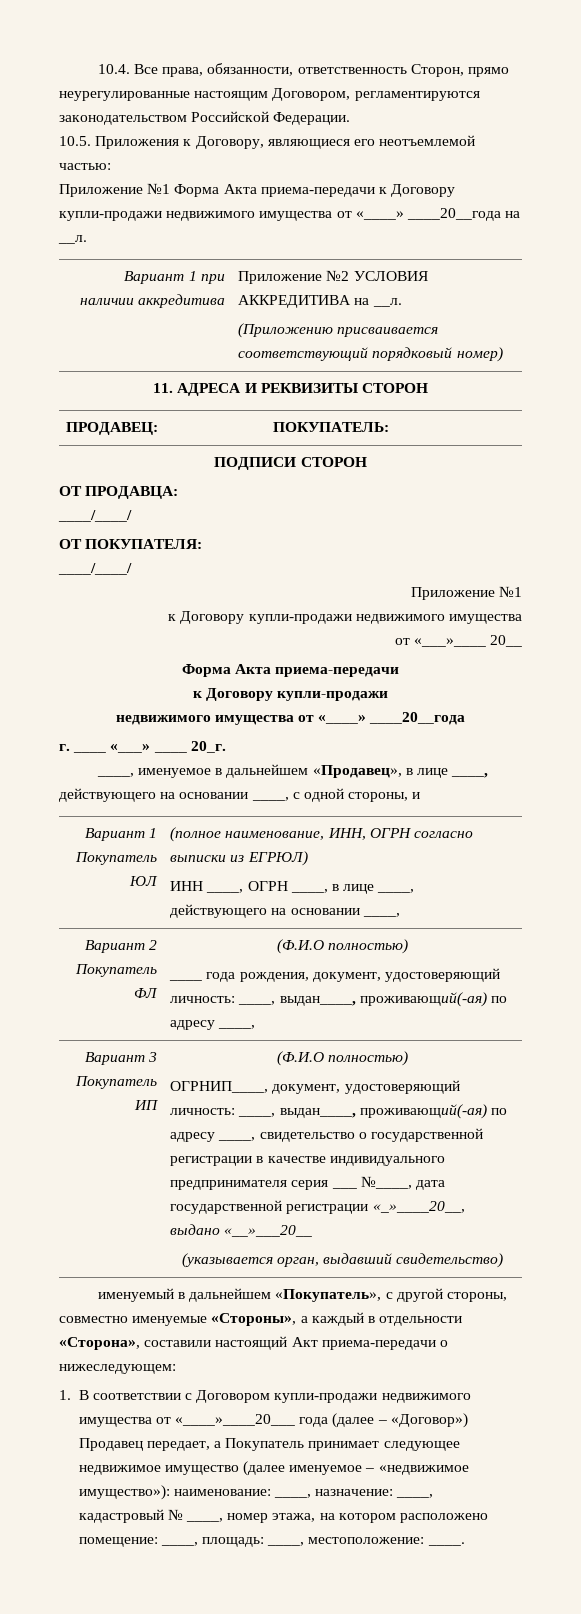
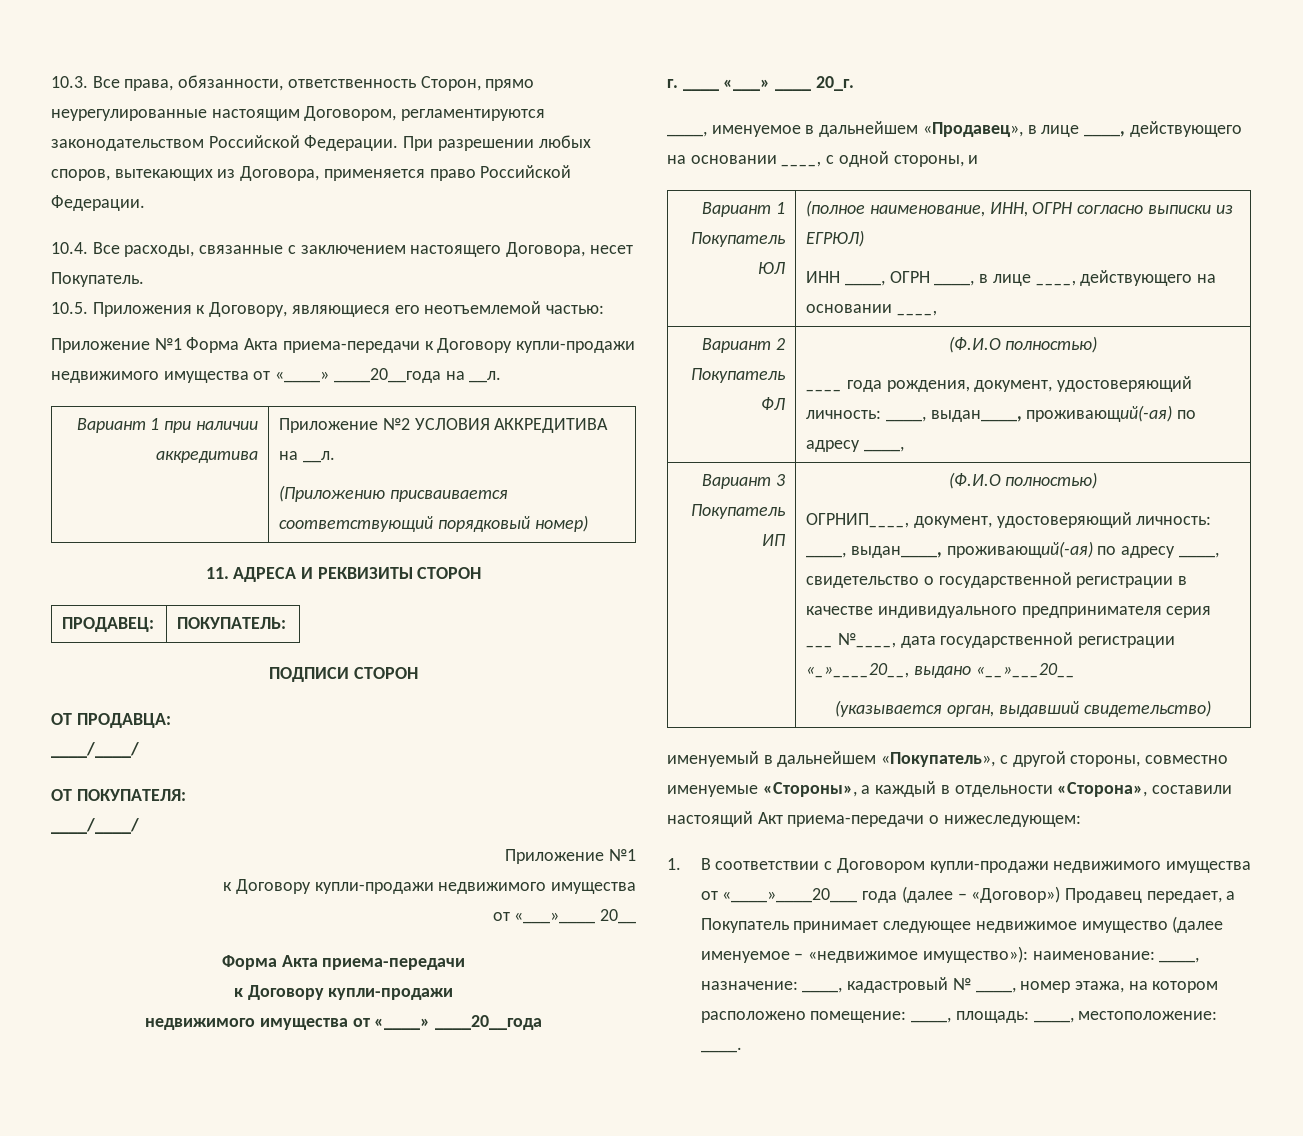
- 10.4. Все права, обязанности, ответственность Сторон, прямо неурегулированные настоящим Договором, регламентируются законодательством Российской Федерации.
+ 10.3. Все права, обязанности, ответственность Сторон, прямо неурегулированные настоящим Договором, регламентируются законодательством Российской Федерации. При разрешении любых споров, вытекающих из Договора, применяется право Российской Федерации.
+ 10.4. Все расходы, связанные с заключением настоящего Договора, несет Покупатель.

